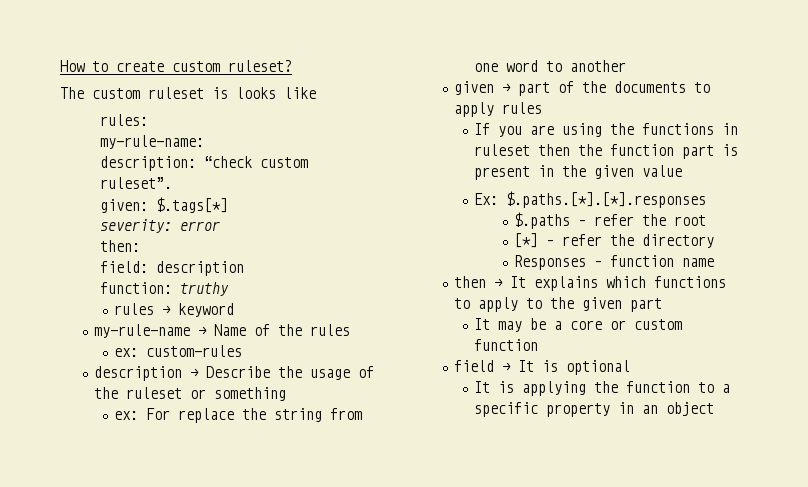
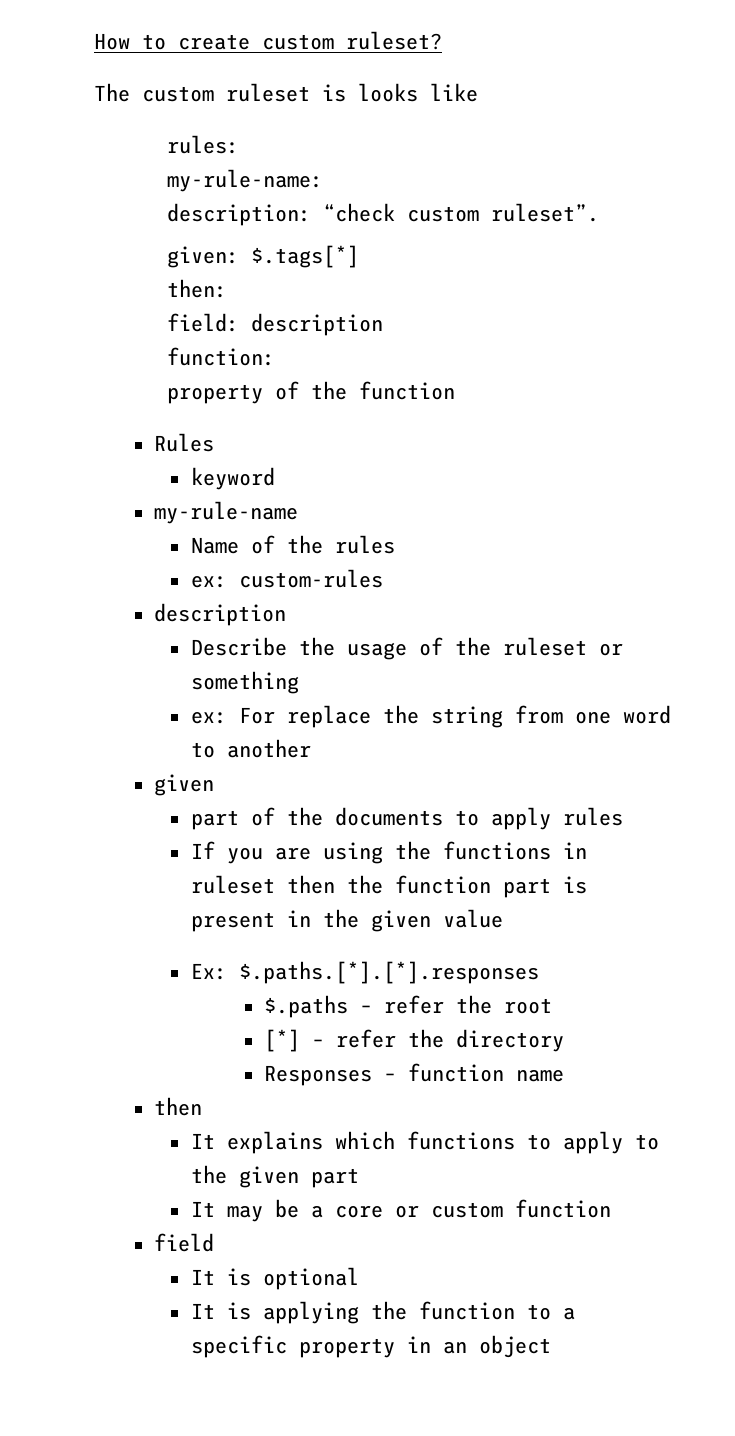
- severity: error
- function: truthy
- rules → keyword
+ function:
+ property of the function
+ Rules
+ keyword
- my-rule-name → Name of the rules
+ my-rule-name
+ Name of the rules
  ex: custom-rules
- description → Describe the usage of the ruleset or something
+ description
+ Describe the usage of the ruleset or something
  ex: For replace the string from one word to another
- given → part of the documents to apply rules
+ given
+ part of the documents to apply rules
  Responses – function name
- then → It explains which functions to apply to the given part
+ then
+ It explains which functions to apply to the given part
- field → It is optional
+ field
+ It is optional

